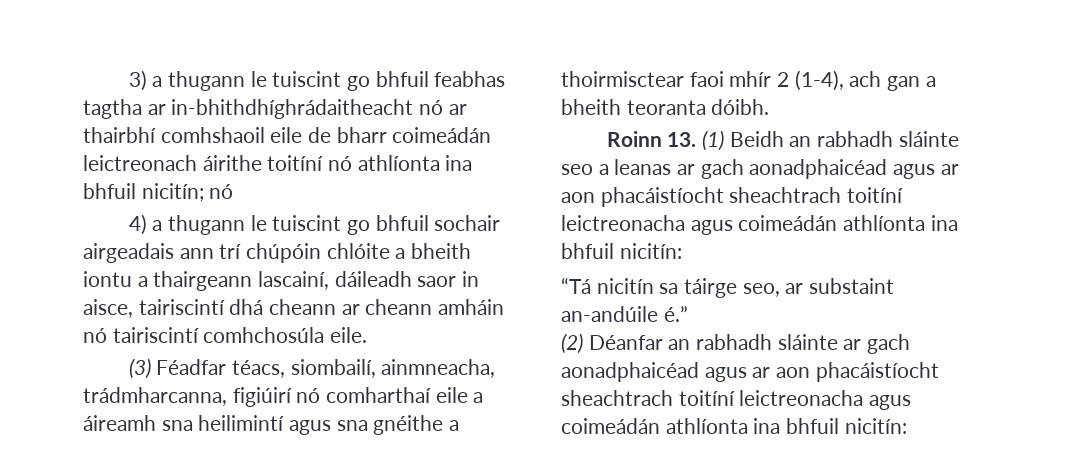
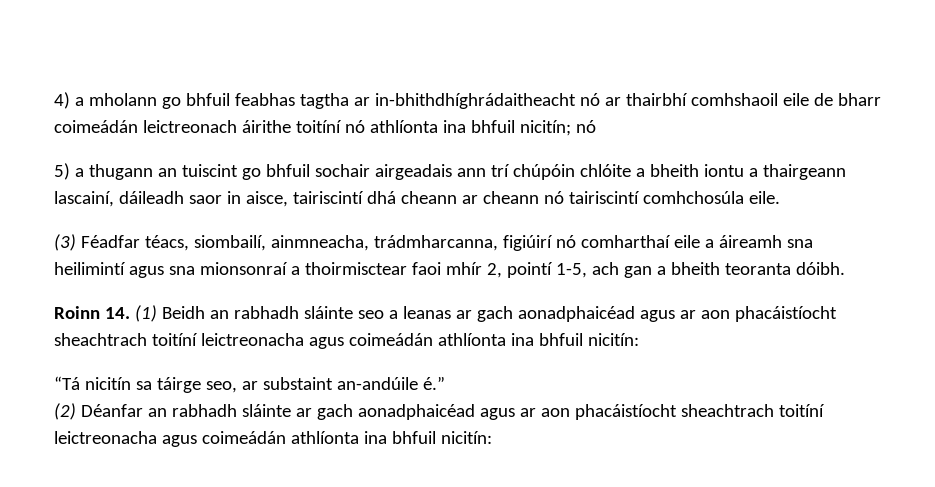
- 3) a thugann le tuiscint go bhfuil feabhas tagtha ar in-bhithdhíghrádaitheacht nó ar thairbhí comhshaoil eile de bharr coimeádán leictreonach áirithe toitíní nó athlíonta ina bhfuil nicitín; nó
+ 4) a mholann go bhfuil feabhas tagtha ar in-bhithdhíghrádaitheacht nó ar thairbhí comhshaoil eile de bharr coimeádán leictreonach áirithe toitíní nó athlíonta ina bhfuil nicitín; nó
- 4) a thugann le tuiscint go bhfuil sochair airgeadais ann trí chúpóin chlóite a bheith iontu a thairgeann lascainí, dáileadh saor in aisce, tairiscintí dhá cheann ar cheann amháin nó tairiscintí comhchosúla eile.
+ 5) a thugann an tuiscint go bhfuil sochair airgeadais ann trí chúpóin chlóite a bheith iontu a thairgeann lascainí, dáileadh saor in aisce, tairiscintí dhá cheann ar cheann nó tairiscintí comhchosúla eile.
- (3) Féadfar téacs, siombailí, ainmneacha, trádmharcanna, figiúirí nó comharthaí eile a áireamh sna heilimintí agus sna gnéithe a thoirmisctear faoi mhír 2 (1-4), ach gan a bheith teoranta dóibh.
+ (3) Féadfar téacs, siombailí, ainmneacha, trádmharcanna, figiúirí nó comharthaí eile a áireamh sna heilimintí agus sna mionsonraí a thoirmisctear faoi mhír 2, pointí 1-5, ach gan a bheith teoranta dóibh.
- Roinn 13. (1) Beidh an rabhadh sláinte seo a leanas ar gach aonadphaicéad agus ar aon phacáistíocht sheachtrach toitíní leictreonacha agus coimeádán athlíonta ina bhfuil nicitín:
+ Roinn 14. (1) Beidh an rabhadh sláinte seo a leanas ar gach aonadphaicéad agus ar aon phacáistíocht sheachtrach toitíní leictreonacha agus coimeádán athlíonta ina bhfuil nicitín:

